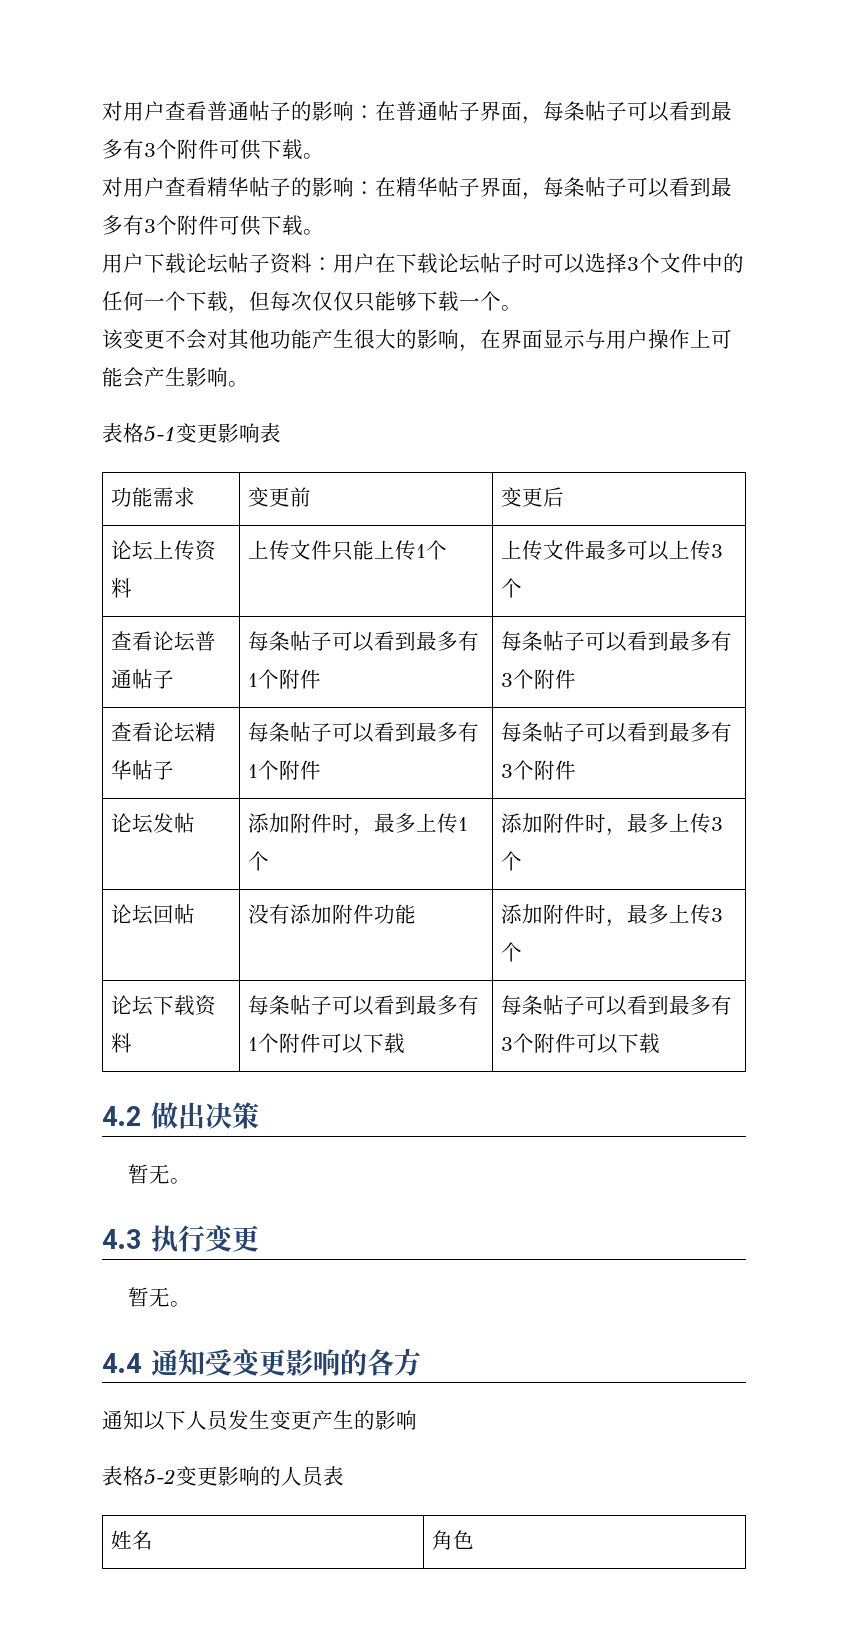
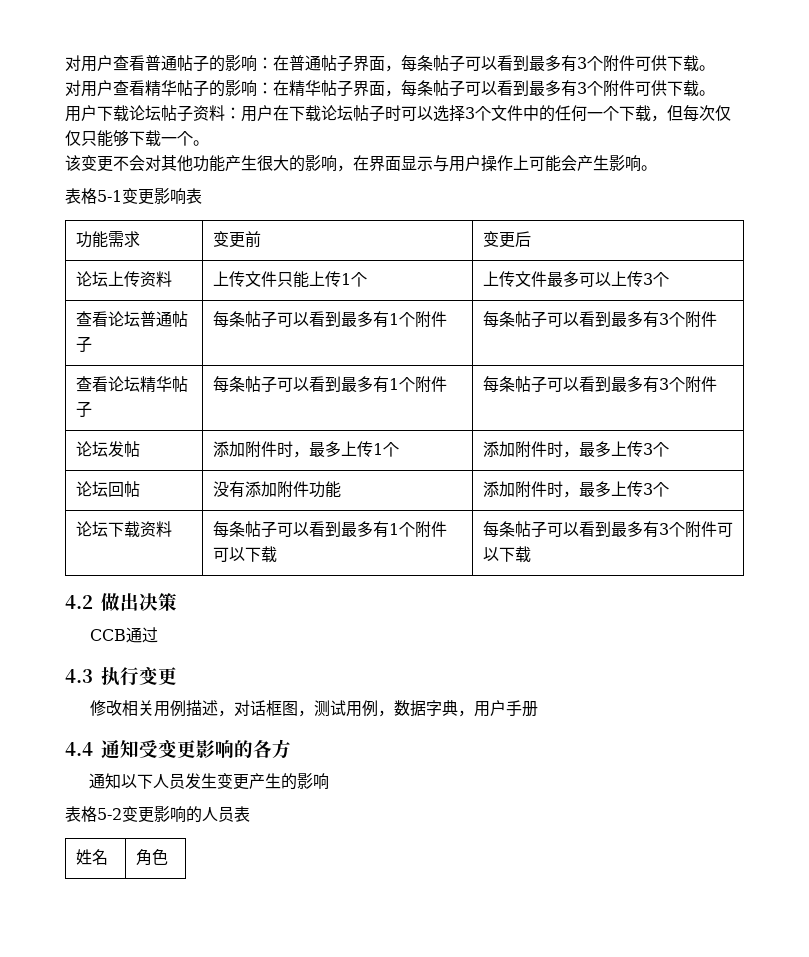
  4.2做出决策
- 暂无。
+ CCB通过
  4.3执行变更
- 暂无。
+ 修改相关用例描述，对话框图，测试用例，数据字典，用户手册

